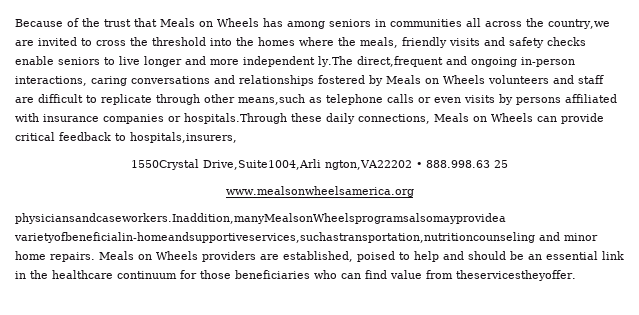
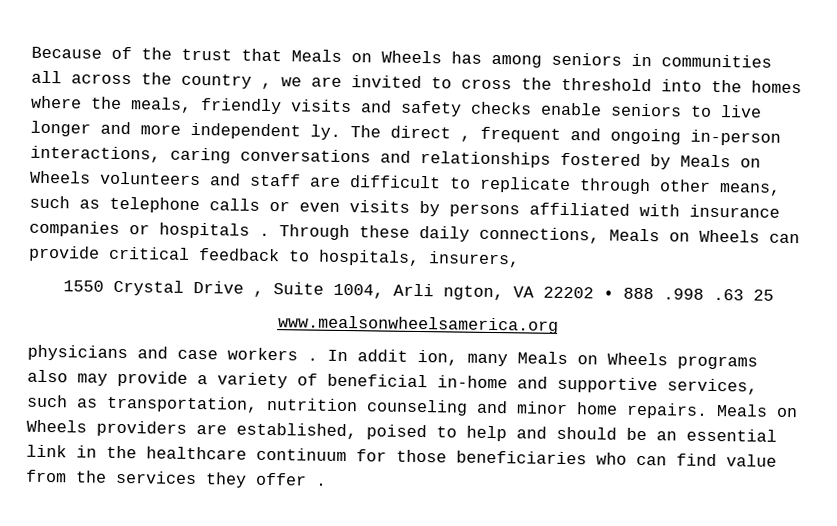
- Because of the trust that Meals on Wheels has among seniors in communities all across the country,we are invited to cross the threshold into the homes where the meals, friendly visits and safety checks enable seniors to live longer and more independent ly.The direct,frequent and ongoing in-person interactions, caring conversations and relationships fostered by Meals on Wheels volunteers and staff are difficult to replicate through other means,such as telephone calls or even visits by persons affiliated with insurance companies or hospitals.Through these daily connections, Meals on Wheels can provide critical feedback to hospitals,insurers,
- 1550Crystal Drive,Suite1004,Arli ngton,VA22202 • 888.998.63 25
+ Because of the trust that Meals on Wheels has among seniors in communities all across the country , we are invited to cross the threshold into the homes where the meals, friendly visits and safety checks enable seniors to live longer and more independent ly. The direct , frequent and ongoing in-person interactions, caring conversations and relationships fostered by Meals on Wheels volunteers and staff are difficult to replicate through other means, such as telephone calls or even visits by persons affiliated with insurance companies or hospitals . Through these daily connections, Meals on Wheels can provide critical feedback to hospitals, insurers,
+ 1550 Crystal Drive , Suite 1004, Arli ngton, VA 22202 • 888 .998 .63 25
  www.mealsonwheelsamerica.org
- physiciansandcaseworkers.Inaddition,manyMealsonWheelsprogramsalsomayprovidea varietyofbeneficialin-homeandsupportiveservices,suchastransportation,nutritioncounseling and minor home repairs.
+ physicians and case workers . In addit ion, many Meals on Wheels programs also may provide a variety of beneficial in-home and supportive services, such as transportation, nutrition counseling and minor home repairs.
- Meals on Wheels providers are established, poised to help and should be an essential link in the healthcare continuum for those beneficiaries who can find value from theservicestheyoffer.
+ Meals on Wheels providers are established, poised to help and should be an essential link in the healthcare continuum for those beneficiaries who can find value from the services they offer .

